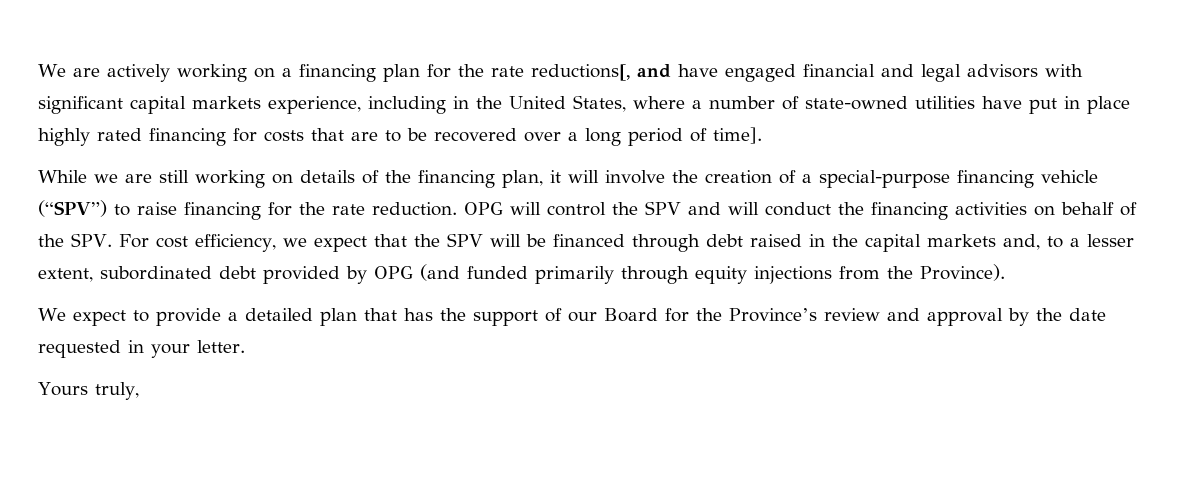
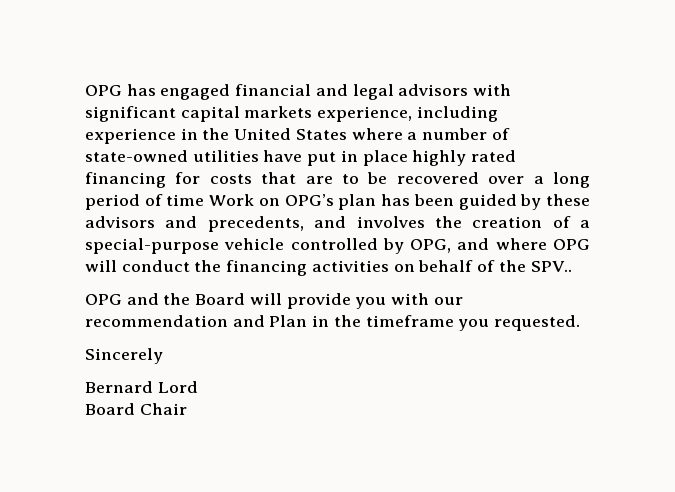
- We are actively working on a financing plan for the rate reductions[, and have engaged financial and legal advisors with significant capital markets experience, including in the United States, where a number of state-owned utilities have put in place highly rated financing for costs that are to be recovered over a long period of time].
- While we are still working on details of the financing plan, it will involve the creation of a special-purpose financing vehicle (“SPV”) to raise financing for the rate reduction. OPG will control the SPV and will conduct the financing activities on behalf of the SPV. For cost efficiency, we expect that the SPV will be financed through debt raised in the capital markets and, to a lesser extent, subordinated debt provided by OPG (and funded primarily through equity injections from the Province).
- We expect to provide a detailed plan that has the support of our Board for the Province’s review and approval by the date requested in your letter.
- Yours truly,
+ OPG has engaged financial and legal advisors with significant capital markets experience, including experience in the United States where a number of state-owned utilities have put in place highly rated financing for costs that are to be recovered over a long period of time Work on OPG’s plan has been guided by these advisors and precedents, and involves the creation of a special-purpose vehicle controlled by OPG, and where OPG will conduct the financing activities on behalf of the SPV..
+ OPG and the Board will provide you with our recommendation and Plan in the timeframe you requested.
+ Sincerely
+ Bernard Lord
+ Board Chair

